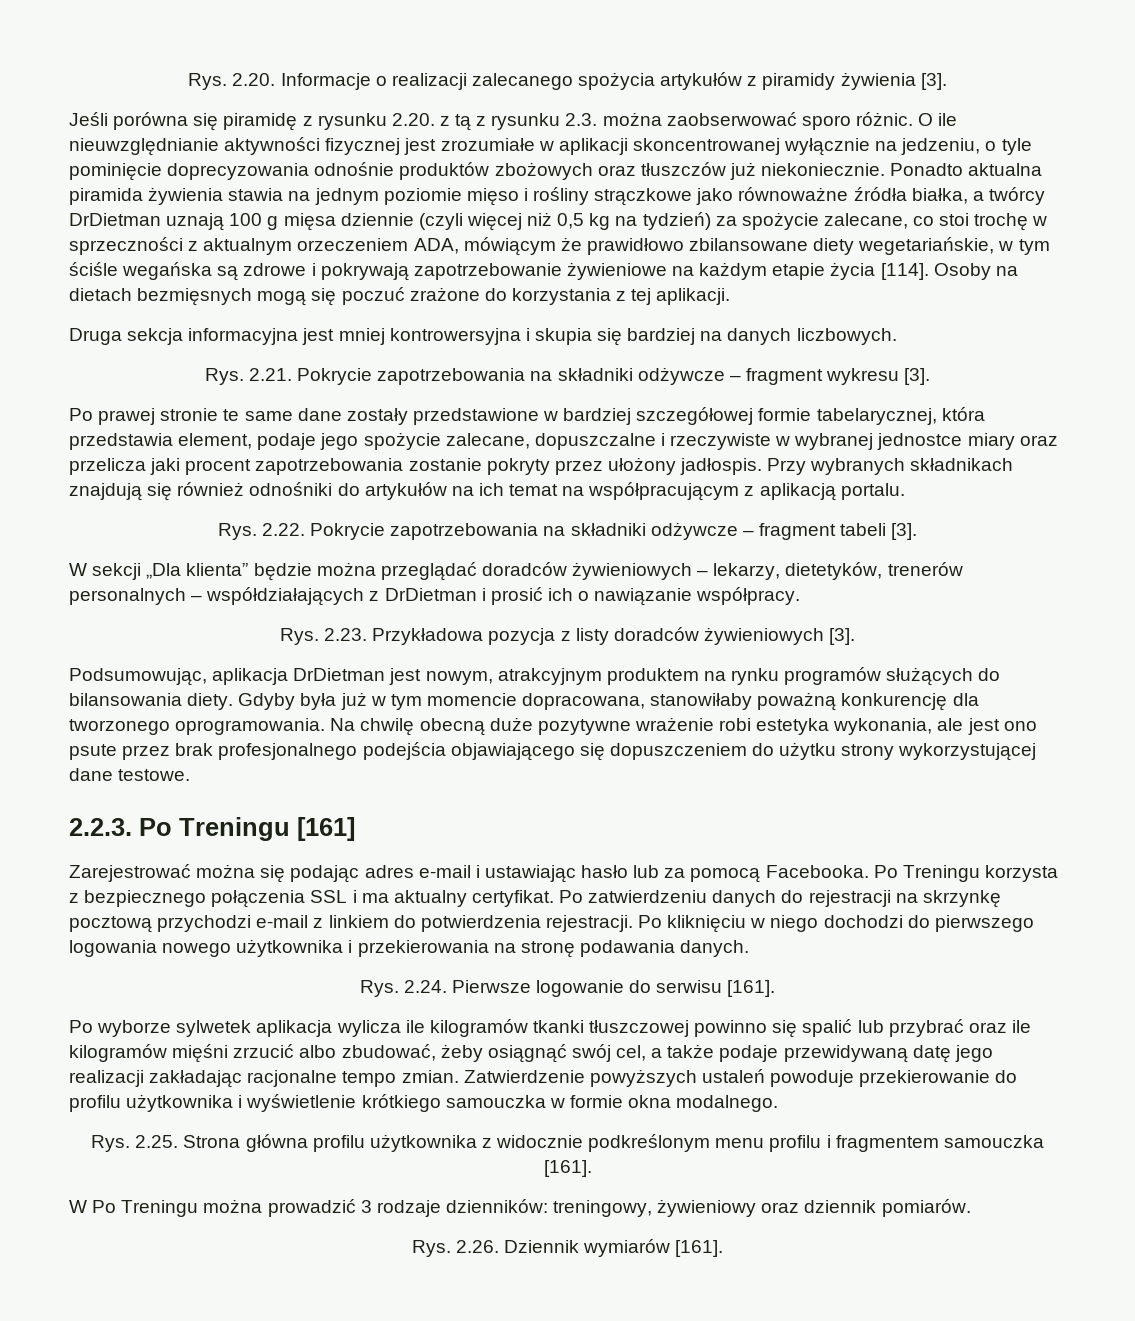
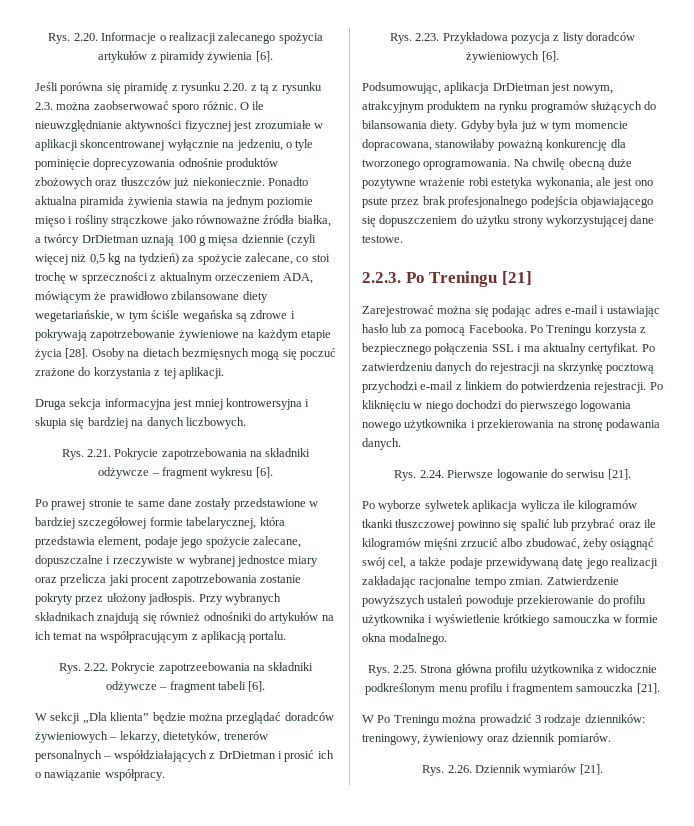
- Rys. 2.20. Informacje o realizacji zalecanego spożycia artykułów z piramidy żywienia [3].
+ Rys. 2.20. Informacje o realizacji zalecanego spożycia artykułów z piramidy żywienia [6].
- Ponadto aktualna piramida żywienia stawia na jednym poziomie mięso i rośliny strączkowe jako równoważne źródła białka, a twórcy DrDietman uznają 100 g mięsa dziennie (czyli więcej niż 0,5 kg na tydzień) za spożycie zalecane, co stoi trochę w sprzeczności z aktualnym orzeczeniem ADA, mówiącym że prawidłowo zbilansowane diety wegetariańskie, w tym ściśle wegańska są zdrowe i pokrywają zapotrzebowanie żywieniowe na każdym etapie życia [114].
+ Ponadto aktualna piramida żywienia stawia na jednym poziomie mięso i rośliny strączkowe jako równoważne źródła białka, a twórcy DrDietman uznają 100 g mięsa dziennie (czyli więcej niż 0,5 kg na tydzień) za spożycie zalecane, co stoi trochę w sprzeczności z aktualnym orzeczeniem ADA, mówiącym że prawidłowo zbilansowane diety wegetariańskie, w tym ściśle wegańska są zdrowe i pokrywają zapotrzebowanie żywieniowe na każdym etapie życia [28].
- Rys. 2.21. Pokrycie zapotrzebowania na składniki odżywcze – fragment wykresu [3].
+ Rys. 2.21. Pokrycie zapotrzebowania na składniki odżywcze – fragment wykresu [6].
- Rys. 2.22. Pokrycie zapotrzebowania na składniki odżywcze – fragment tabeli [3].
+ Rys. 2.22. Pokrycie zapotrzeebowania na składniki odżywcze – fragment tabeli [6].
- Rys. 2.23. Przykładowa pozycja z listy doradców żywieniowych [3].
+ Rys. 2.23. Przykładowa pozycja z listy doradców żywieniowych [6].
- 2.2.3. Po Treningu [161]
+ 2.2.3. Po Treningu [21]
- Rys. 2.24. Pierwsze logowanie do serwisu [161].
+ Rys. 2.24. Pierwsze logowanie do serwisu [21].
- Rys. 2.25. Strona główna profilu użytkownika z widocznie podkreślonym menu profilu i fragmentem samouczka [161].
+ Rys. 2.25. Strona główna profilu użytkownika z widocznie podkreślonym menu profilu i fragmentem samouczka [21].
- Rys. 2.26. Dziennik wymiarów [161].
+ Rys. 2.26. Dziennik wymiarów [21].

